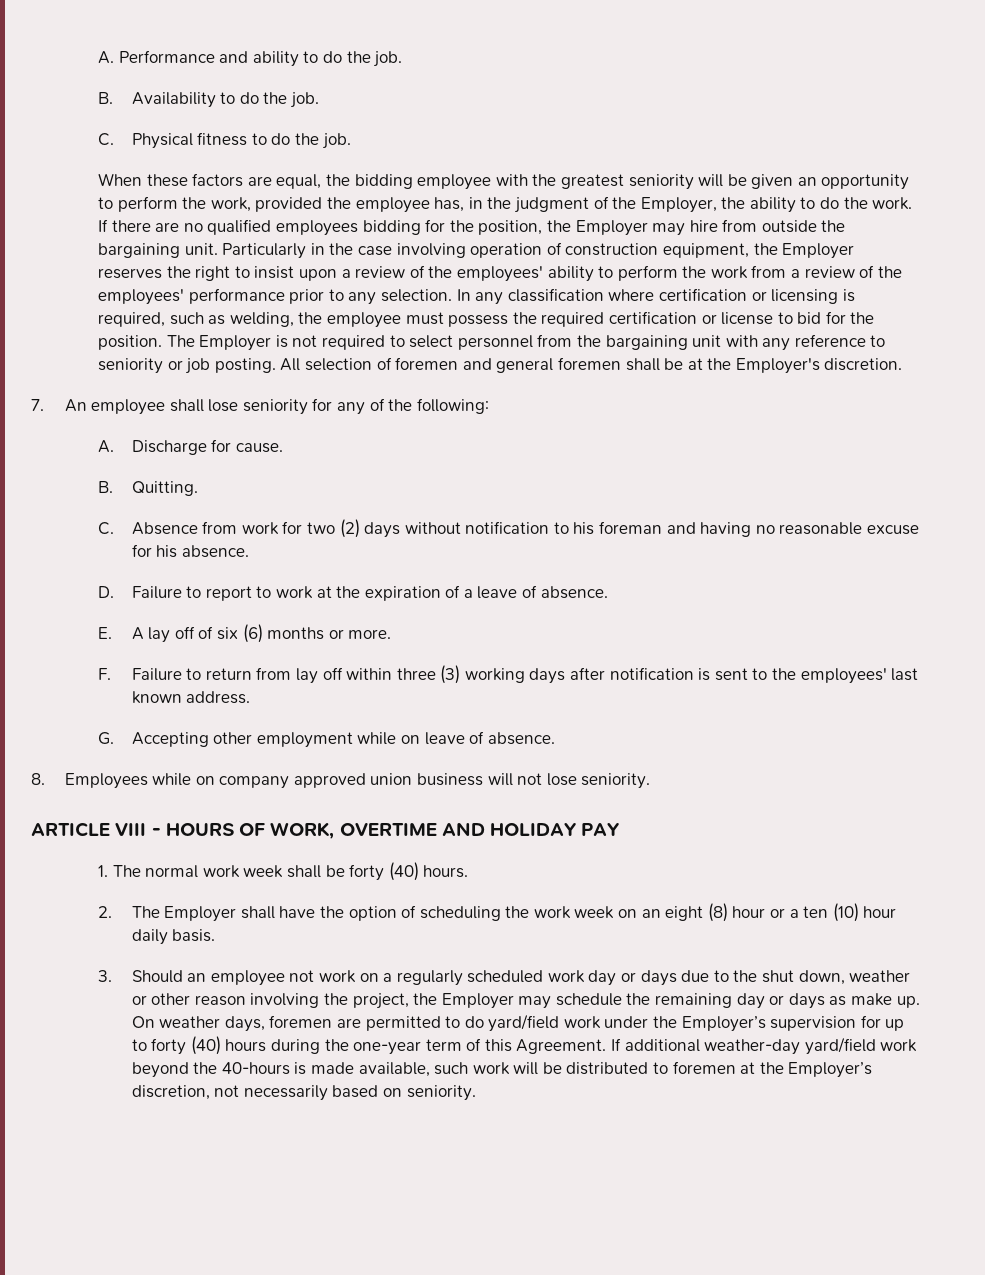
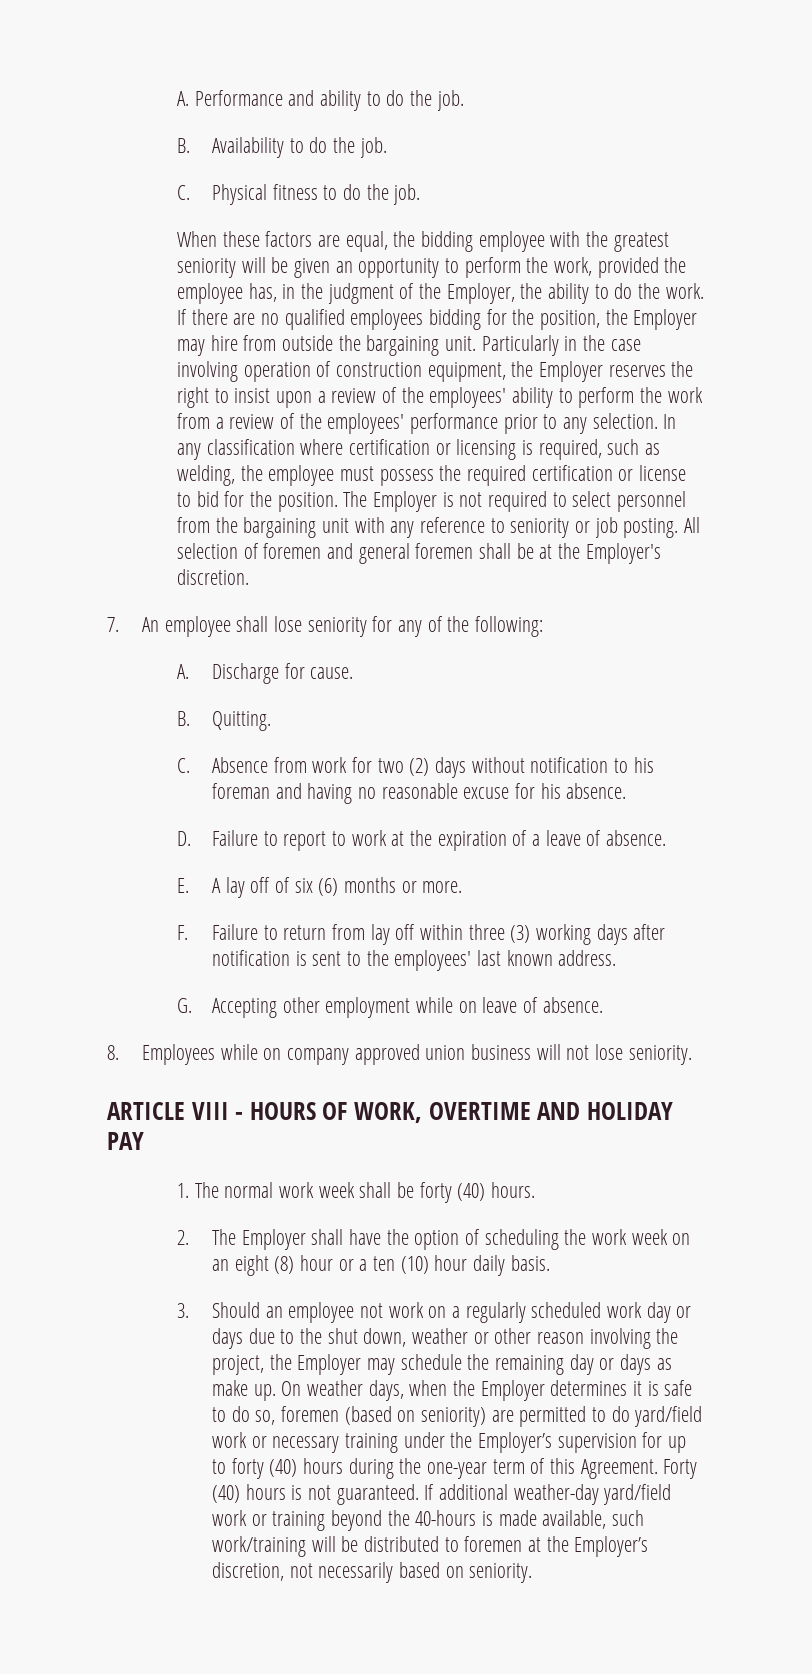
- On weather days, foremen are permitted to do yard/field work under the Employer’s supervision for up to forty (40) hours during the one-year term of this Agreement.
+ On weather days, when the Employer determines it is safe to do so, foremen (based on seniority) are permitted to do yard/field work or necessary training under the Employer’s supervision for up to forty (40) hours during the one-year term of this Agreement.
+ Forty (40) hours is not guaranteed.
- If additional weather-day yard/field work beyond the 40-hours is made available, such work will be distributed to foremen at the Employer’s discretion, not necessarily based on seniority.
+ If additional weather-day yard/field work or training beyond the 40-hours is made available, such work/training will be distributed to foremen at the Employer’s discretion, not necessarily based on seniority.

